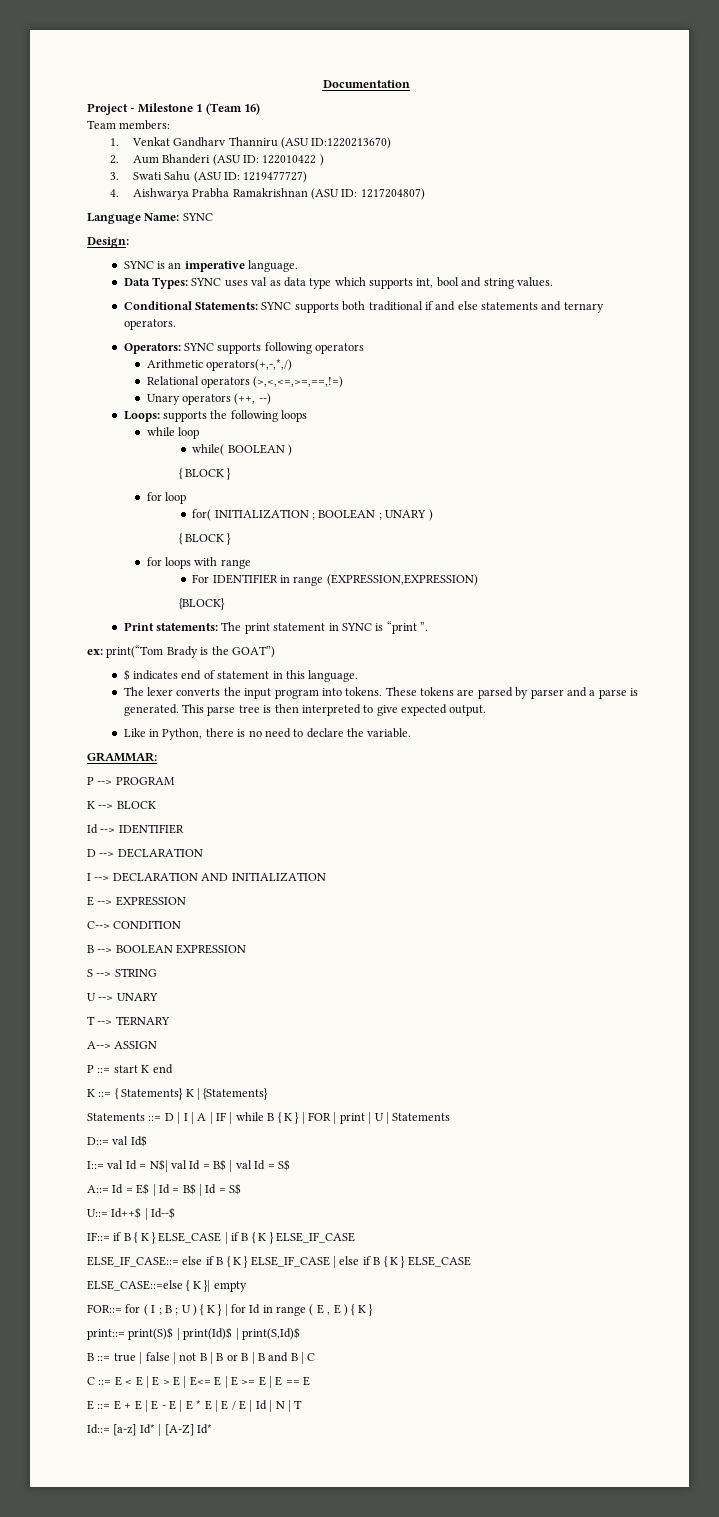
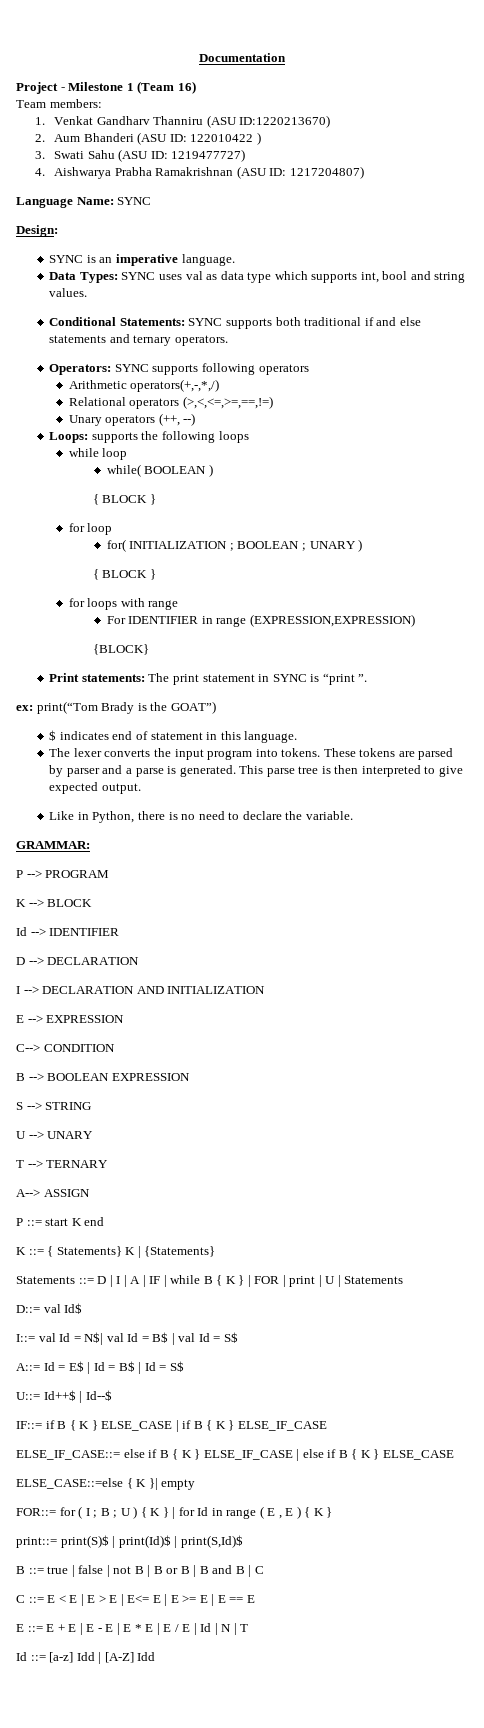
- Id::= [a-z] Id* | [A-Z] Id*
+ Id ::= [a-z] Idd | [A-Z] Idd

